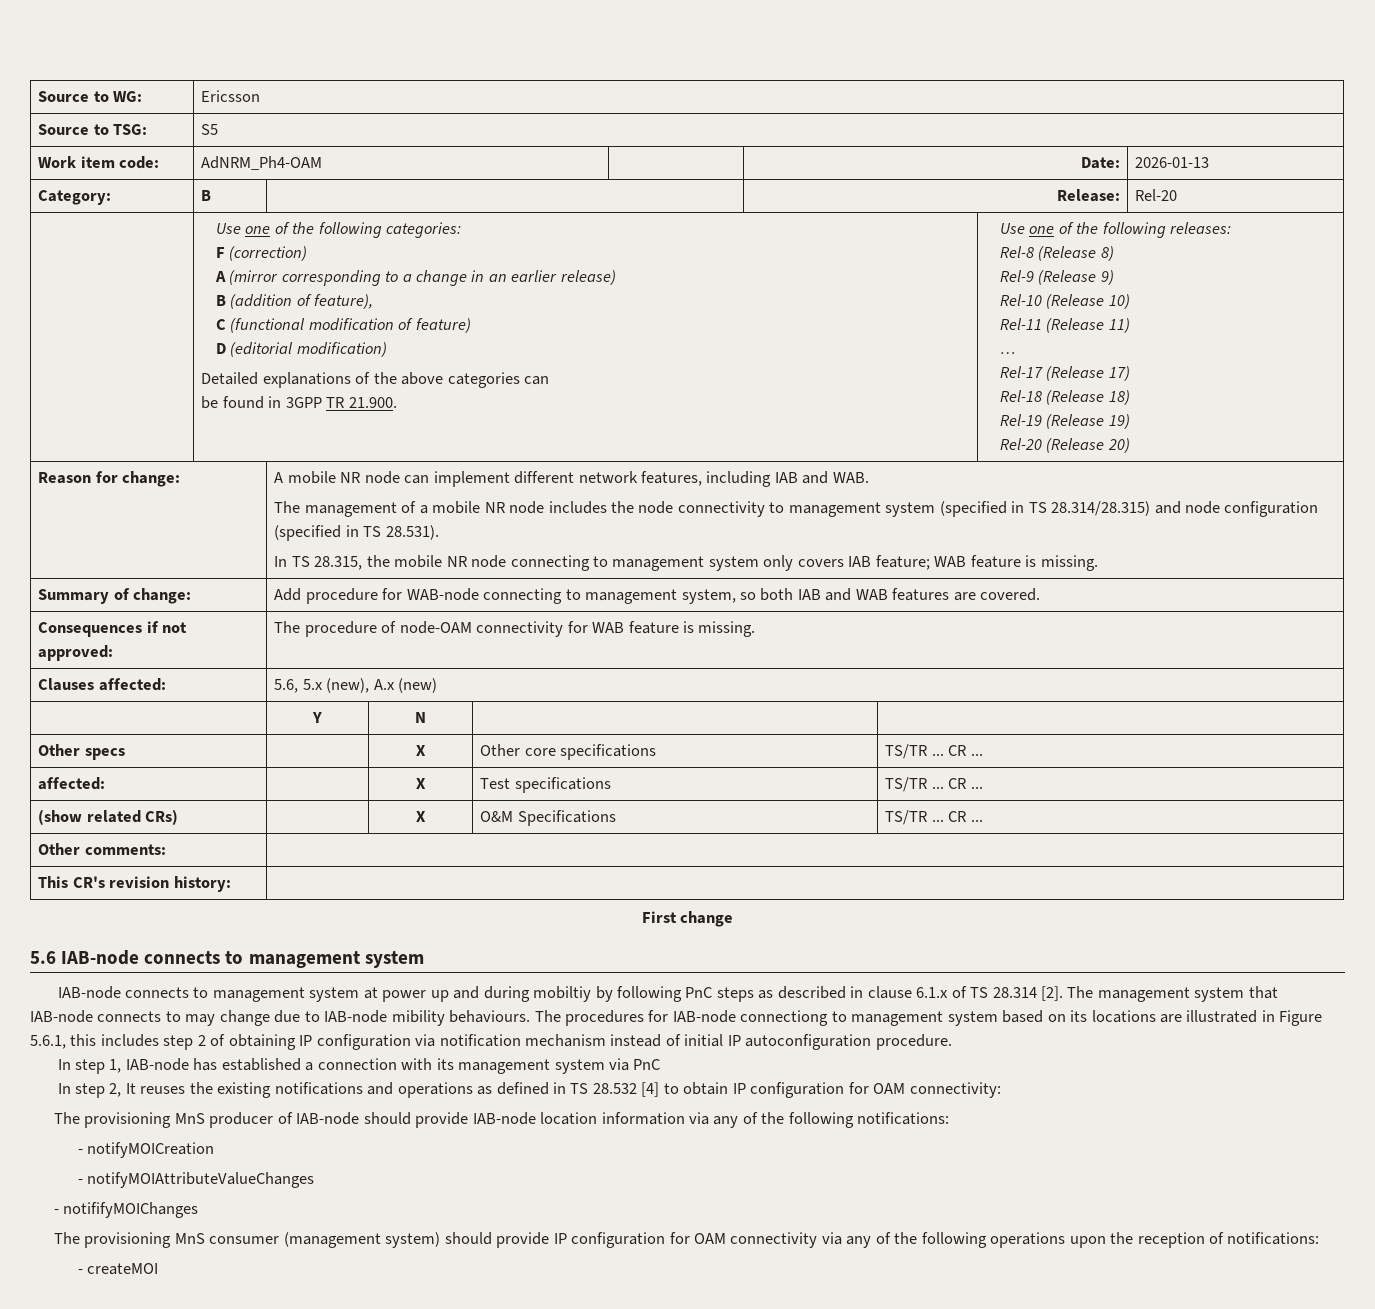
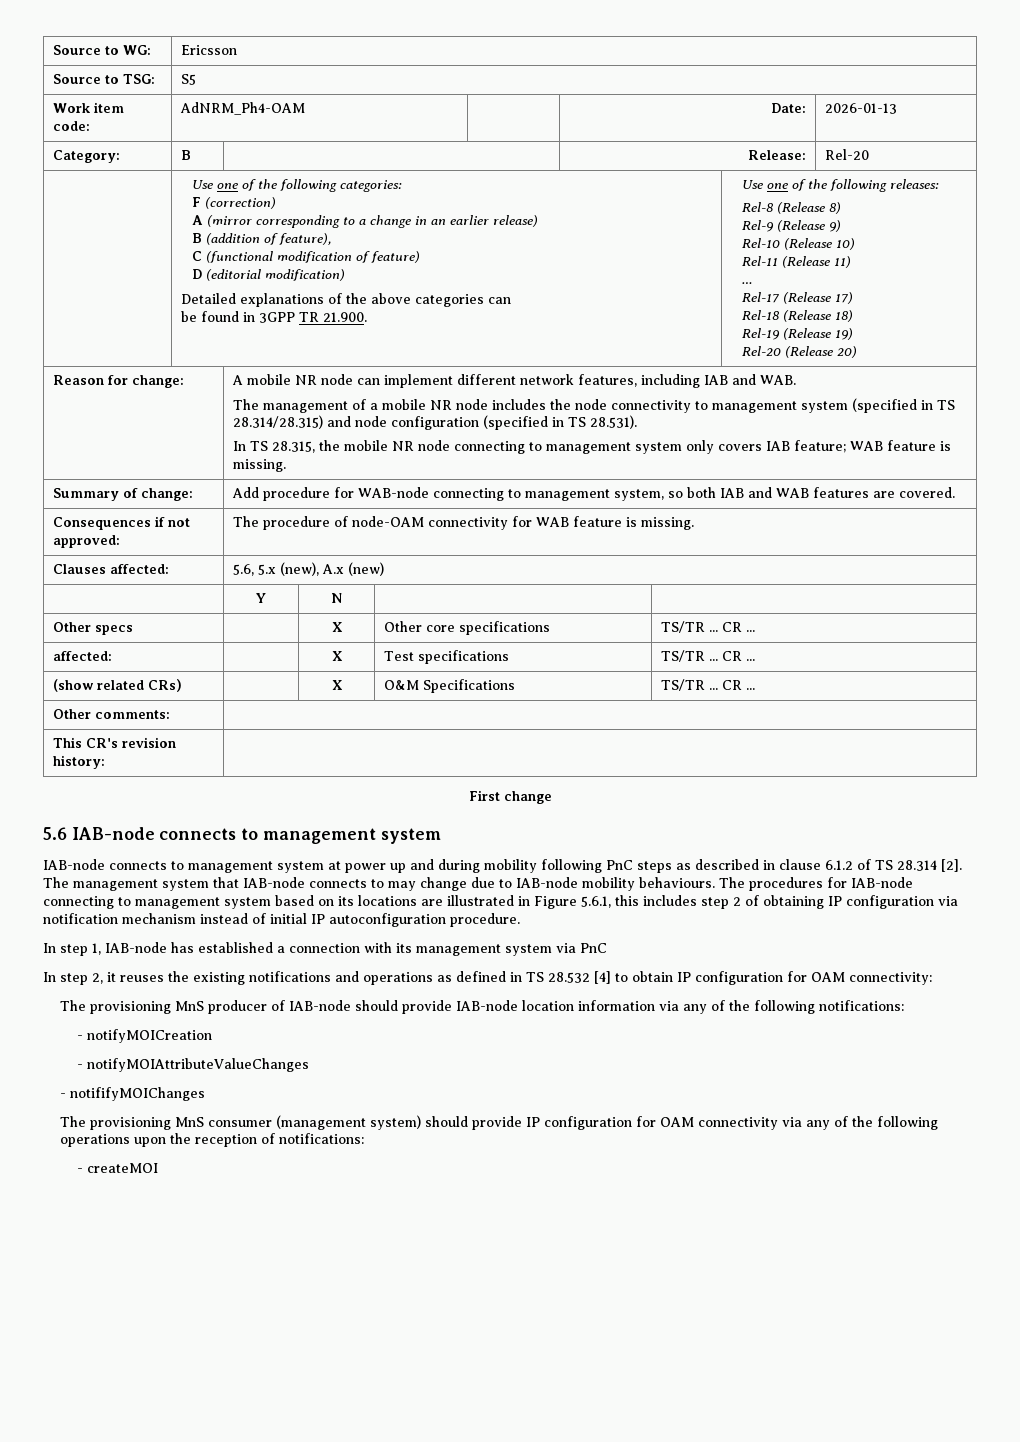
- IAB-node connects to management system at power up and during mobiltiy by following PnC steps as described in clause 6.1.x of TS 28.314 [2].
+ IAB-node connects to management system at power up and during mobility following PnC steps as described in clause 6.1.2 of TS 28.314 [2].
- The management system that IAB-node connects to may change due to IAB-node mibility behaviours.
+ The management system that IAB-node connects to may change due to IAB-node mobility behaviours.
- The procedures for IAB-node connectiong to management system based on its locations are illustrated in Figure 5.6.1, this includes step 2 of obtaining IP configuration via notification mechanism instead of initial IP autoconfiguration procedure.
+ The procedures for IAB-node connecting to management system based on its locations are illustrated in Figure 5.6.1, this includes step 2 of obtaining IP configuration via notification mechanism instead of initial IP autoconfiguration procedure.
- In step 2, It reuses the existing notifications and operations as defined in TS 28.532 [4] to obtain IP configuration for OAM connectivity:
+ In step 2, it reuses the existing notifications and operations as defined in TS 28.532 [4] to obtain IP configuration for OAM connectivity:

